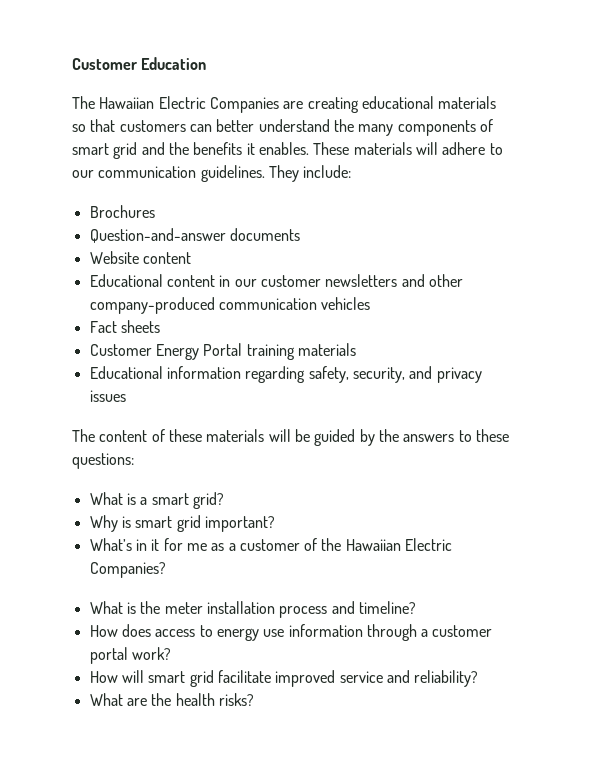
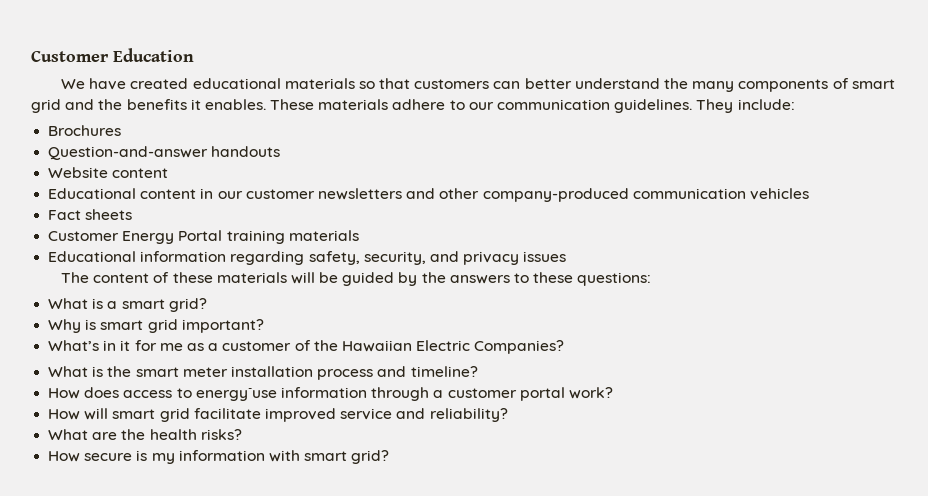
- The Hawaiian Electric Companies are creating educational materials so that customers can better understand the many components of smart grid and the benefits it enables.
+ We have created educational materials so that customers can better understand the many components of smart grid and the benefits it enables.
- These materials will adhere to our communication guidelines.
+ These materials adhere to our communication guidelines.
- Question-and-answer documents
+ Question-and-answer handouts
- What is the meter installation process and timeline?
+ What is the smart meter installation process and timeline?
- How does access to energy use information through a customer portal work?
+ How does access to energy-use information through a customer portal work?
+ How secure is my information with smart grid?

